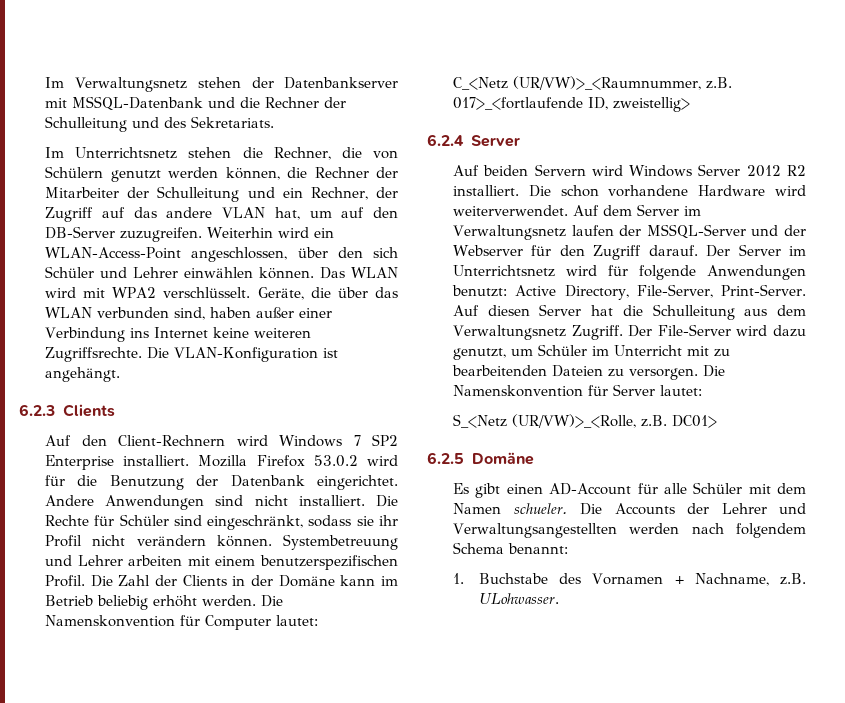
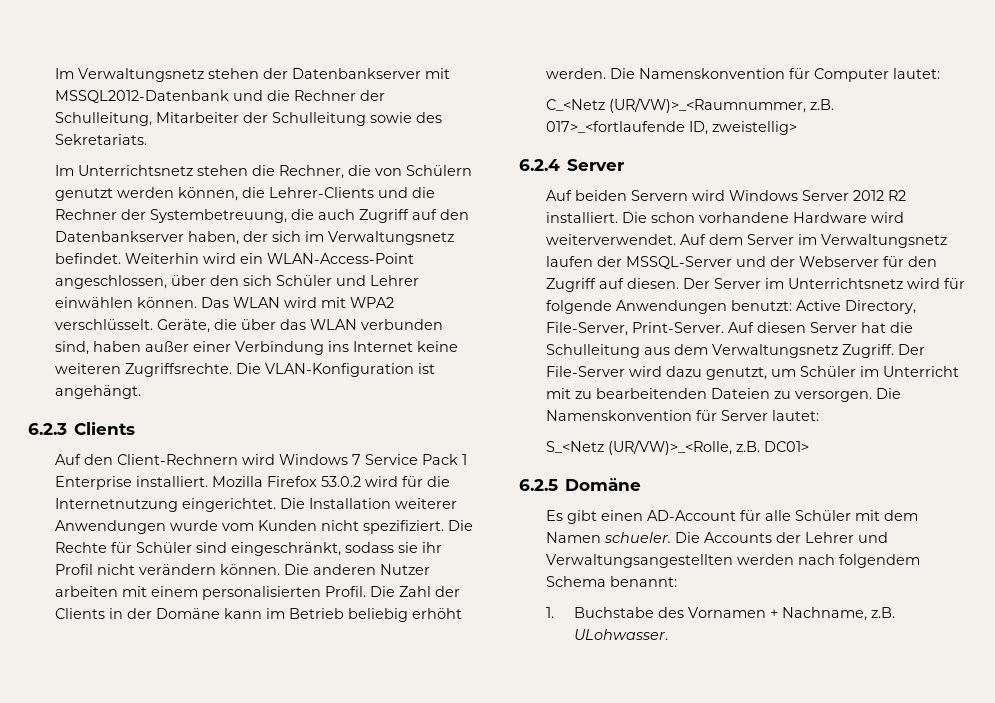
- Im Verwaltungsnetz stehen der Datenbankserver mit MSSQL-Datenbank und die Rechner der Schulleitung und des Sekretariats.
+ Im Verwaltungsnetz stehen der Datenbankserver mit MSSQL2012-Datenbank und die Rechner der Schulleitung, Mitarbeiter der Schulleitung sowie des Sekretariats.
- Im Unterrichtsnetz stehen die Rechner, die von Schülern genutzt werden können, die Rechner der Mitarbeiter der Schulleitung und ein Rechner, der Zugriff auf das andere VLAN hat, um auf den DB-Server zuzugreifen.
+ Im Unterrichtsnetz stehen die Rechner, die von Schülern genutzt werden können, die Lehrer-Clients und die Rechner der Systembetreuung, die auch Zugriff auf den Datenbankserver haben, der sich im Verwaltungsnetz befindet.
- Auf den Client-Rechnern wird Windows 7 SP2 Enterprise installiert.
+ Auf den Client-Rechnern wird Windows 7 Service Pack 1 Enterprise installiert.
- Mozilla Firefox 53.0.2 wird für die Benutzung der Datenbank eingerichtet. Andere Anwendungen sind nicht installiert.
+ Mozilla Firefox 53.0.2 wird für die Internetnutzung eingerichtet. Die Installation weiterer Anwendungen wurde vom Kunden nicht spezifiziert.
- Systembetreuung und Lehrer arbeiten mit einem benutzerspezifischen Profil.
+ Die anderen Nutzer arbeiten mit einem personalisierten Profil.
- Auf dem Server im Verwaltungsnetz laufen der MSSQL-Server und der Webserver für den Zugriff darauf.
+ Auf dem Server im Verwaltungsnetz laufen der MSSQL-Server und der Webserver für den Zugriff auf diesen.

